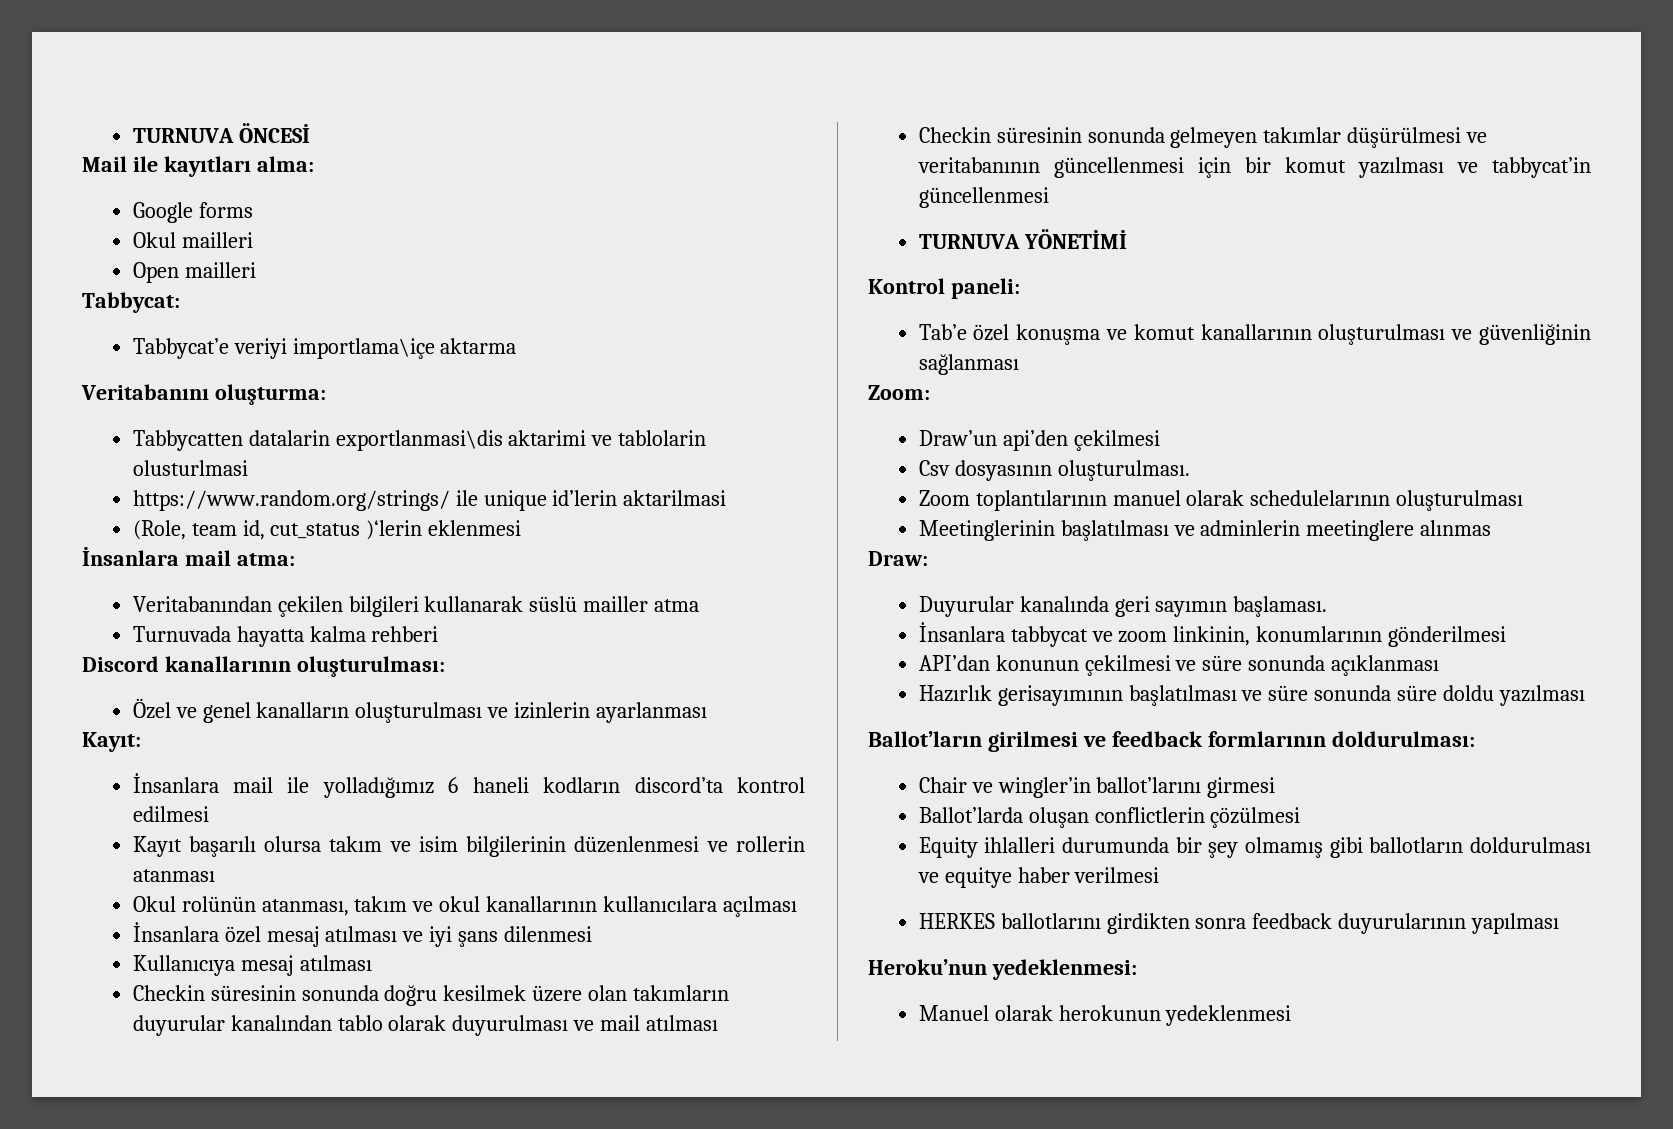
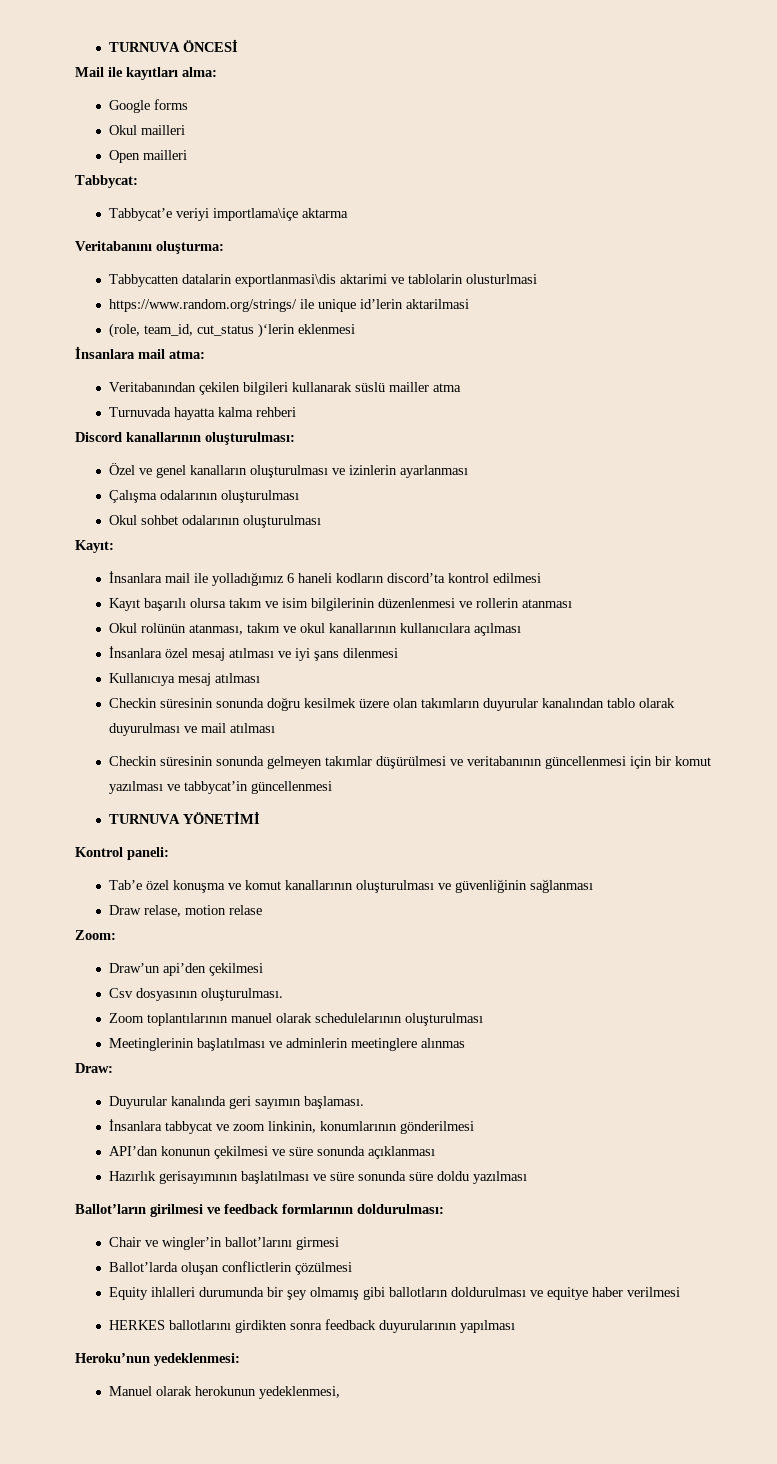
- (Role, team id, cut_status )‘lerin eklenmesi
+ (role, team_id, cut_status )‘lerin eklenmesi
+ Çalışma odalarının oluşturulması
+ Okul sohbet odalarının oluşturulması
+ Draw relase, motion relase
- Manuel olarak herokunun yedeklenmesi
+ Manuel olarak herokunun yedeklenmesi,

